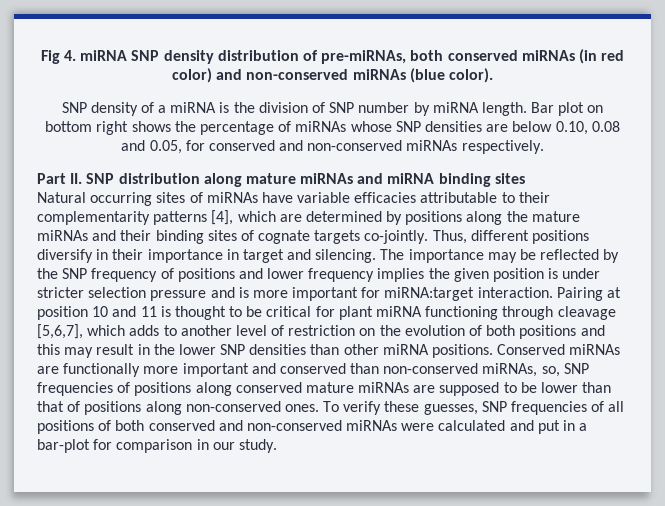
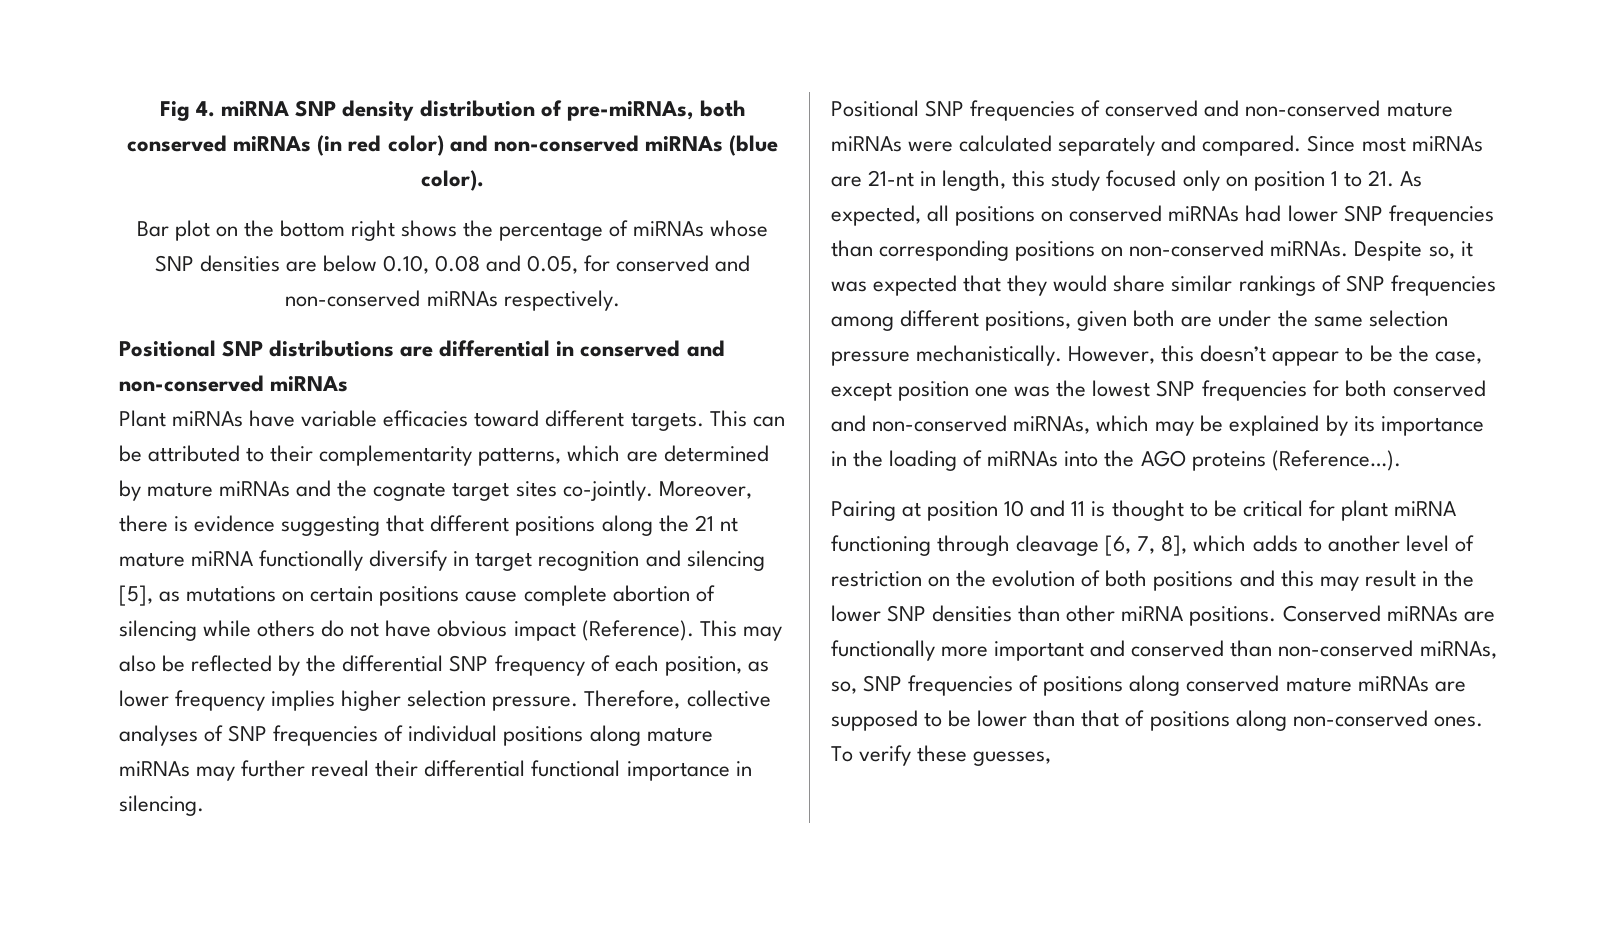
- SNP density of a miRNA is the division of SNP number by miRNA length. Bar plot on bottom right shows the percentage of miRNAs whose SNP densities are below 0.10, 0.08 and 0.05, for conserved and non-conserved miRNAs respectively.
+ Bar plot on the bottom right shows the percentage of miRNAs whose SNP densities are below 0.10, 0.08 and 0.05, for conserved and non-conserved miRNAs respectively.
- Part II. SNP distribution along mature miRNAs and miRNA binding sites
- Natural occurring sites of miRNAs have variable efficacies attributable to their complementarity patterns [4], which are determined by positions along the mature miRNAs and their binding sites of cognate targets co-jointly. Thus, different positions diversify in their importance in target and silencing. The importance may be reflected by the SNP frequency of positions and lower frequency implies the given position is under stricter selection pressure and is more important for miRNA:target interaction. Pairing at position 10 and 11 is thought to be critical for plant miRNA functioning through cleavage [5,6,7], which adds to another level of restriction on the evolution of both positions and this may result in the lower SNP densities than other miRNA positions.
+ Positional SNP distributions are differential in conserved and non-conserved miRNAs
+ Plant miRNAs have variable efficacies toward different targets. This can be attributed to their complementarity patterns, which are determined by mature miRNAs and the cognate target sites co-jointly. Moreover, there is evidence suggesting that different positions along the 21 nt mature miRNA functionally diversify in target recognition and silencing [5], as mutations on certain positions cause complete abortion of silencing while others do not have obvious impact (Reference). This may also be reflected by the differential SNP frequency of each position, as lower frequency implies higher selection pressure. Therefore, collective analyses of SNP frequencies of individual positions along mature miRNAs may further reveal their differential functional importance in silencing.
+ Positional SNP frequencies of conserved and non-conserved mature miRNAs were calculated separately and compared. Since most miRNAs are 21-nt in length, this study focused only on position 1 to 21. As expected, all positions on conserved miRNAs had lower SNP frequencies than corresponding positions on non-conserved miRNAs. Despite so, it was expected that they would share similar rankings of SNP frequencies among different positions, given both are under the same selection pressure mechanistically. However, this doesn’t appear to be the case, except position one was the lowest SNP frequencies for both conserved and non-conserved miRNAs, which may be explained by its importance in the loading of miRNAs into the AGO proteins (Reference…).
+ Pairing at position 10 and 11 is thought to be critical for plant miRNA functioning through cleavage [6, 7, 8], which adds to another level of restriction on the evolution of both positions and this may result in the lower SNP densities than other miRNA positions.
- To verify these guesses, SNP frequencies of all positions of both conserved and non-conserved miRNAs were calculated and put in a bar-plot for comparison in our study.
+ To verify these guesses,

